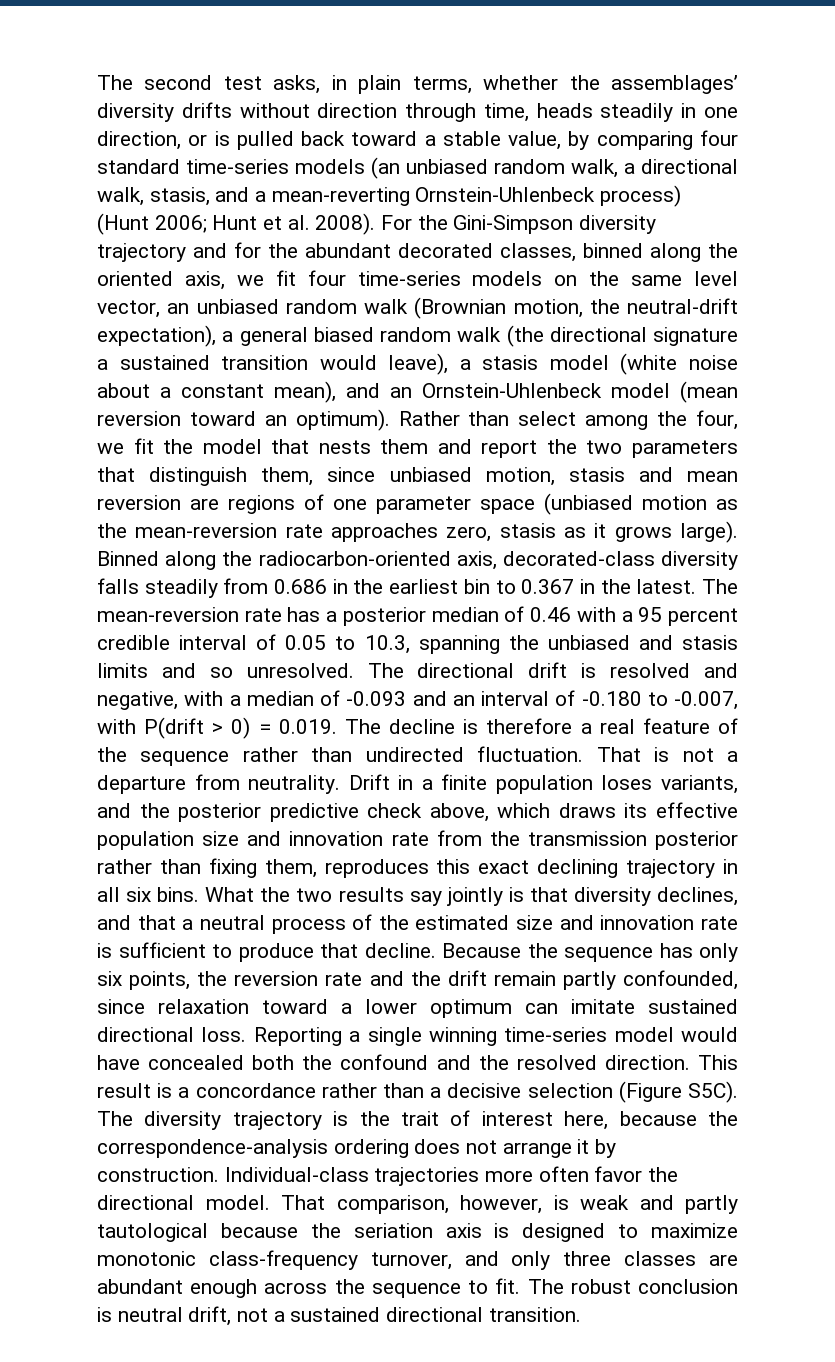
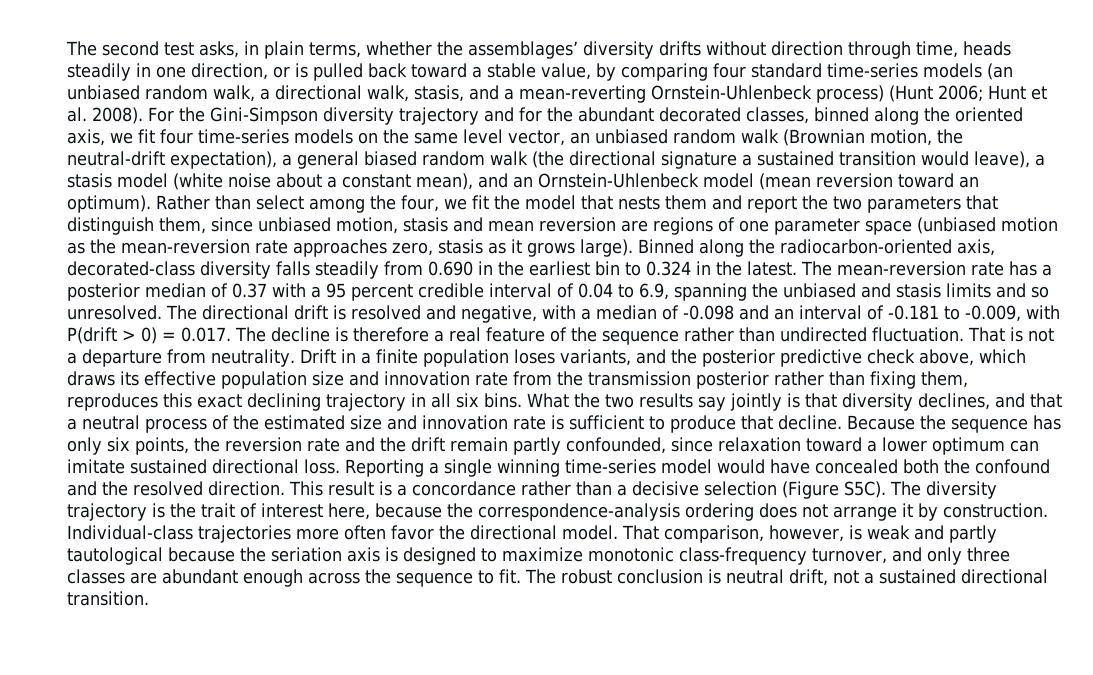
- Binned along the radiocarbon-oriented axis, decorated-class diversity falls steadily from 0.686 in the earliest bin to 0.367 in the latest.
+ Binned along the radiocarbon-oriented axis, decorated-class diversity falls steadily from 0.690 in the earliest bin to 0.324 in the latest.
- The mean-reversion rate has a posterior median of 0.46 with a 95 percent credible interval of 0.05 to 10.3, spanning the unbiased and stasis limits and so unresolved.
+ The mean-reversion rate has a posterior median of 0.37 with a 95 percent credible interval of 0.04 to 6.9, spanning the unbiased and stasis limits and so unresolved.
- The directional drift is resolved and negative, with a median of -0.093 and an interval of -0.180 to -0.007, with P(drift > 0) = 0.019. The decline is therefore a real feature of the sequence rather than undirected fluctuation.
+ The directional drift is resolved and negative, with a median of -0.098 and an interval of -0.181 to -0.009, with P(drift > 0) = 0.017. The decline is therefore a real feature of the sequence rather than undirected fluctuation.

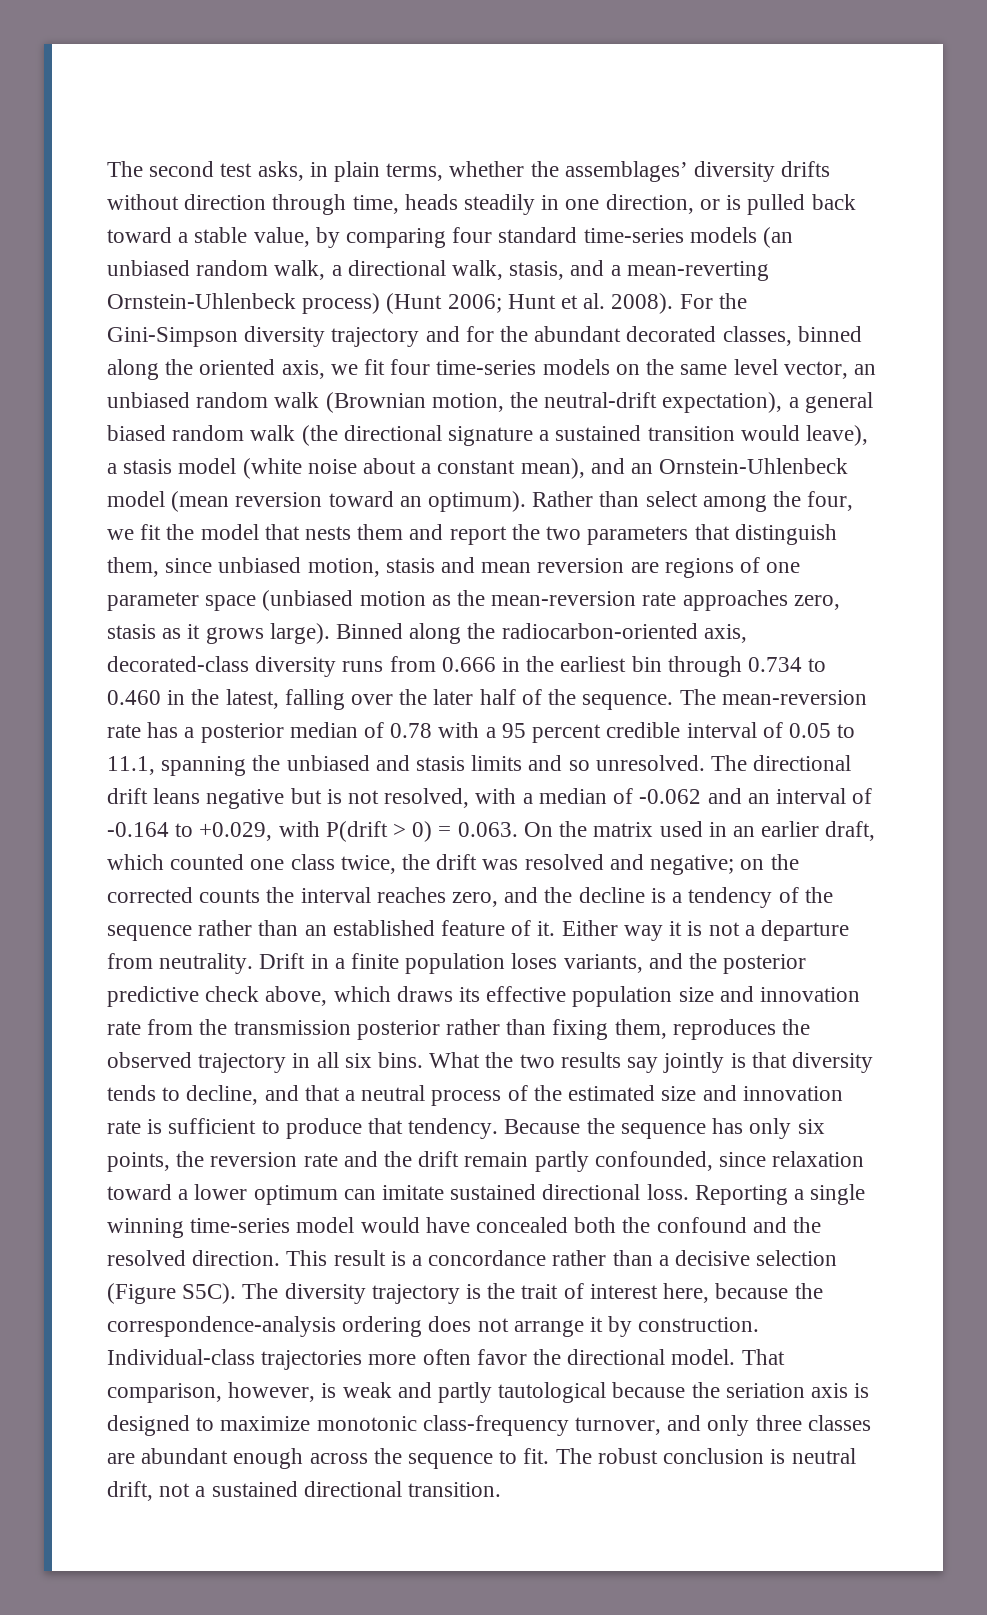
- Binned along the radiocarbon-oriented axis, decorated-class diversity falls steadily from 0.690 in the earliest bin to 0.324 in the latest.
+ Binned along the radiocarbon-oriented axis, decorated-class diversity runs from 0.666 in the earliest bin through 0.734 to 0.460 in the latest, falling over the later half of the sequence.
- The mean-reversion rate has a posterior median of 0.37 with a 95 percent credible interval of 0.04 to 6.9, spanning the unbiased and stasis limits and so unresolved.
+ The mean-reversion rate has a posterior median of 0.78 with a 95 percent credible interval of 0.05 to 11.1, spanning the unbiased and stasis limits and so unresolved.
- The directional drift is resolved and negative, with a median of -0.098 and an interval of -0.181 to -0.009, with P(drift > 0) = 0.017. The decline is therefore a real feature of the sequence rather than undirected fluctuation. That is not a departure from neutrality.
+ The directional drift leans negative but is not resolved, with a median of -0.062 and an interval of -0.164 to +0.029, with P(drift > 0) = 0.063. On the matrix used in an earlier draft, which counted one class twice, the drift was resolved and negative; on the corrected counts the interval reaches zero, and the decline is a tendency of the sequence rather than an established feature of it. Either way it is not a departure from neutrality.
- Drift in a finite population loses variants, and the posterior predictive check above, which draws its effective population size and innovation rate from the transmission posterior rather than fixing them, reproduces this exact declining trajectory in all six bins.
+ Drift in a finite population loses variants, and the posterior predictive check above, which draws its effective population size and innovation rate from the transmission posterior rather than fixing them, reproduces the observed trajectory in all six bins.
- What the two results say jointly is that diversity declines, and that a neutral process of the estimated size and innovation rate is sufficient to produce that decline.
+ What the two results say jointly is that diversity tends to decline, and that a neutral process of the estimated size and innovation rate is sufficient to produce that tendency.

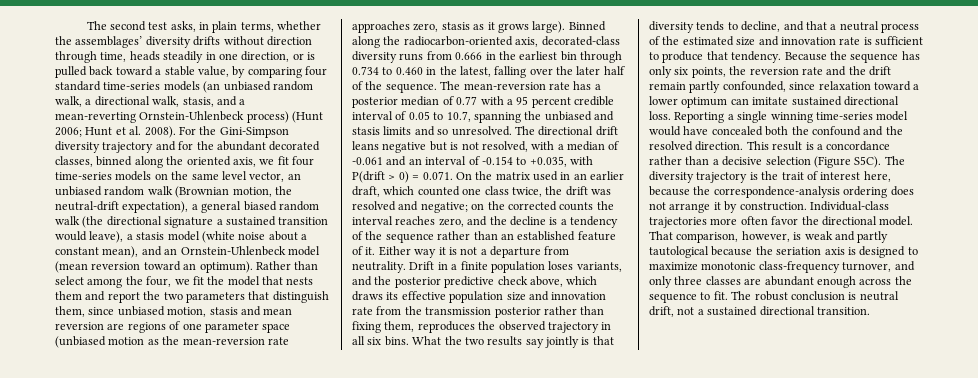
- The mean-reversion rate has a posterior median of 0.78 with a 95 percent credible interval of 0.05 to 11.1, spanning the unbiased and stasis limits and so unresolved.
+ The mean-reversion rate has a posterior median of 0.77 with a 95 percent credible interval of 0.05 to 10.7, spanning the unbiased and stasis limits and so unresolved.
- The directional drift leans negative but is not resolved, with a median of -0.062 and an interval of -0.164 to +0.029, with P(drift > 0) = 0.063. On the matrix used in an earlier draft, which counted one class twice, the drift was resolved and negative;
+ The directional drift leans negative but is not resolved, with a median of -0.061 and an interval of -0.154 to +0.035, with P(drift > 0) = 0.071. On the matrix used in an earlier draft, which counted one class twice, the drift was resolved and negative;

